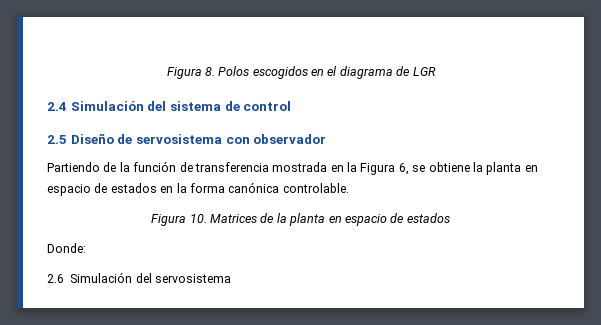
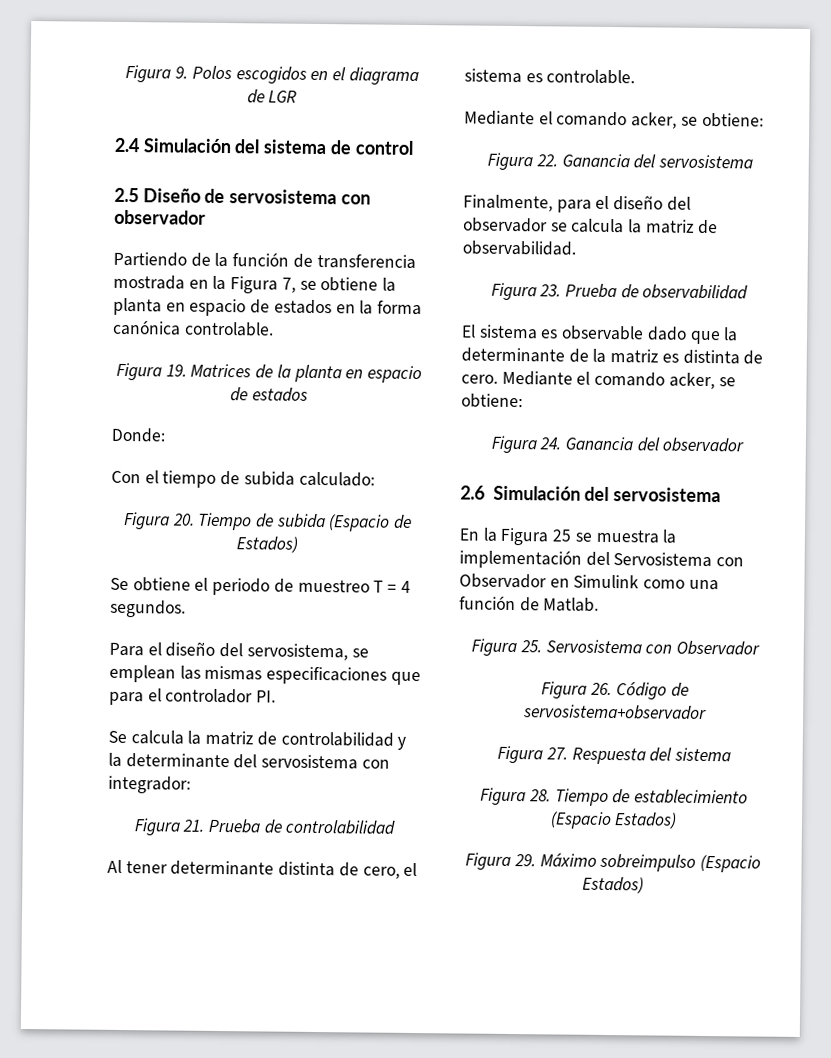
- Figura 8. Polos escogidos en el diagrama de LGR
+ Figura 9. Polos escogidos en el diagrama de LGR
- Partiendo de la función de transferencia mostrada en la Figura 6, se obtiene la planta en espacio de estados en la forma canónica controlable.
+ Partiendo de la función de transferencia mostrada en la Figura 7, se obtiene la planta en espacio de estados en la forma canónica controlable.
- Figura 10. Matrices de la planta en espacio de estados
+ Figura 19. Matrices de la planta en espacio de estados
+ Con el tiempo de subida calculado:
+ Figura 20. Tiempo de subida (Espacio de Estados)
+ Se obtiene el periodo de muestreo T = 4 segundos.
+ Para el diseño del servosistema, se emplean las mismas especificaciones que para el controlador PI.
+ Se calcula la matriz de controlabilidad y la determinante del servosistema con integrador:
+ Figura 21. Prueba de controlabilidad
+ Al tener determinante distinta de cero, el sistema es controlable.
+ Mediante el comando acker, se obtiene:
+ Figura 22. Ganancia del servosistema
+ Finalmente, para el diseño del observador se calcula la matriz de observabilidad.
+ Figura 23. Prueba de observabilidad
+ El sistema es observable dado que la determinante de la matriz es distinta de cero. Mediante el comando acker, se obtiene:
+ Figura 24. Ganancia del observador
  2.6 Simulación del servosistema
+ En la Figura 25 se muestra la implementación del Servosistema con Observador en Simulink como una función de Matlab.
+ Figura 25. Servosistema con Observador
+ Figura 26. Código de servosistema+observador
+ Figura 27. Respuesta del sistema
+ Figura 28. Tiempo de establecimiento (Espacio Estados)
+ Figura 29. Máximo sobreimpulso (Espacio Estados)

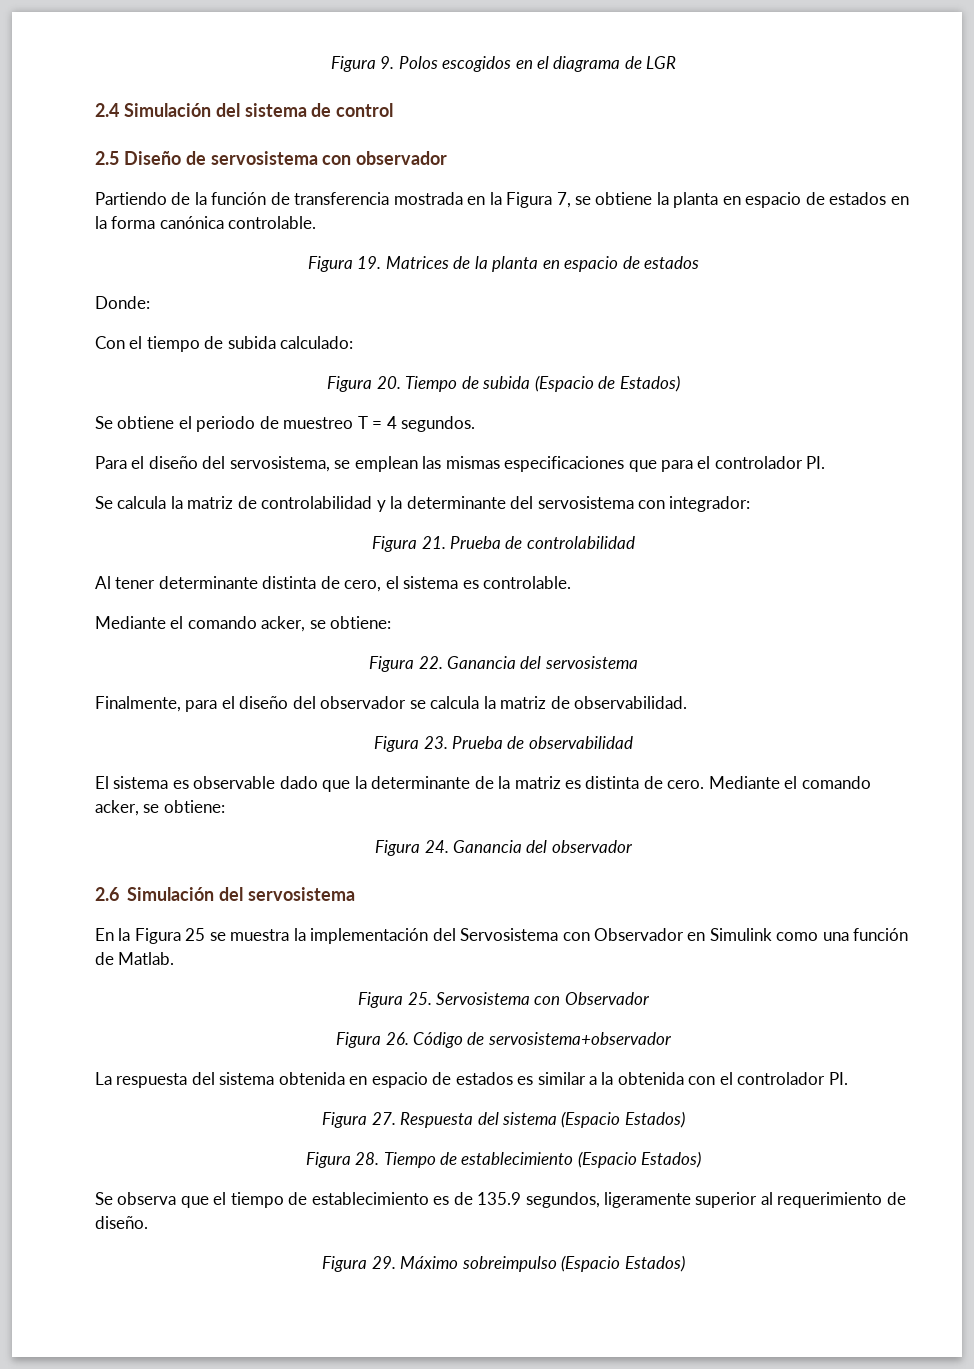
+ La respuesta del sistema obtenida en espacio de estados es similar a la obtenida con el controlador PI.
- Figura 27. Respuesta del sistema
+ Figura 27. Respuesta del sistema (Espacio Estados)
+ Se observa que el tiempo de establecimiento es de 135.9 segundos, ligeramente superior al requerimiento de diseño.

